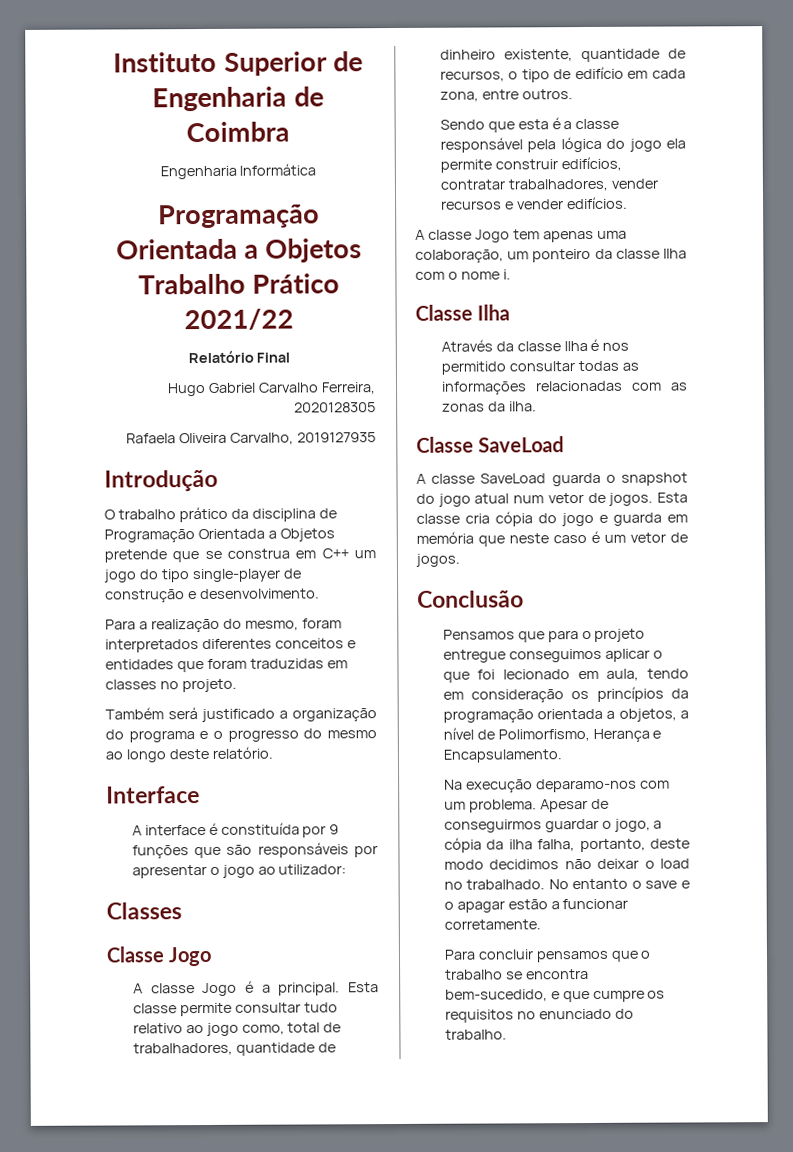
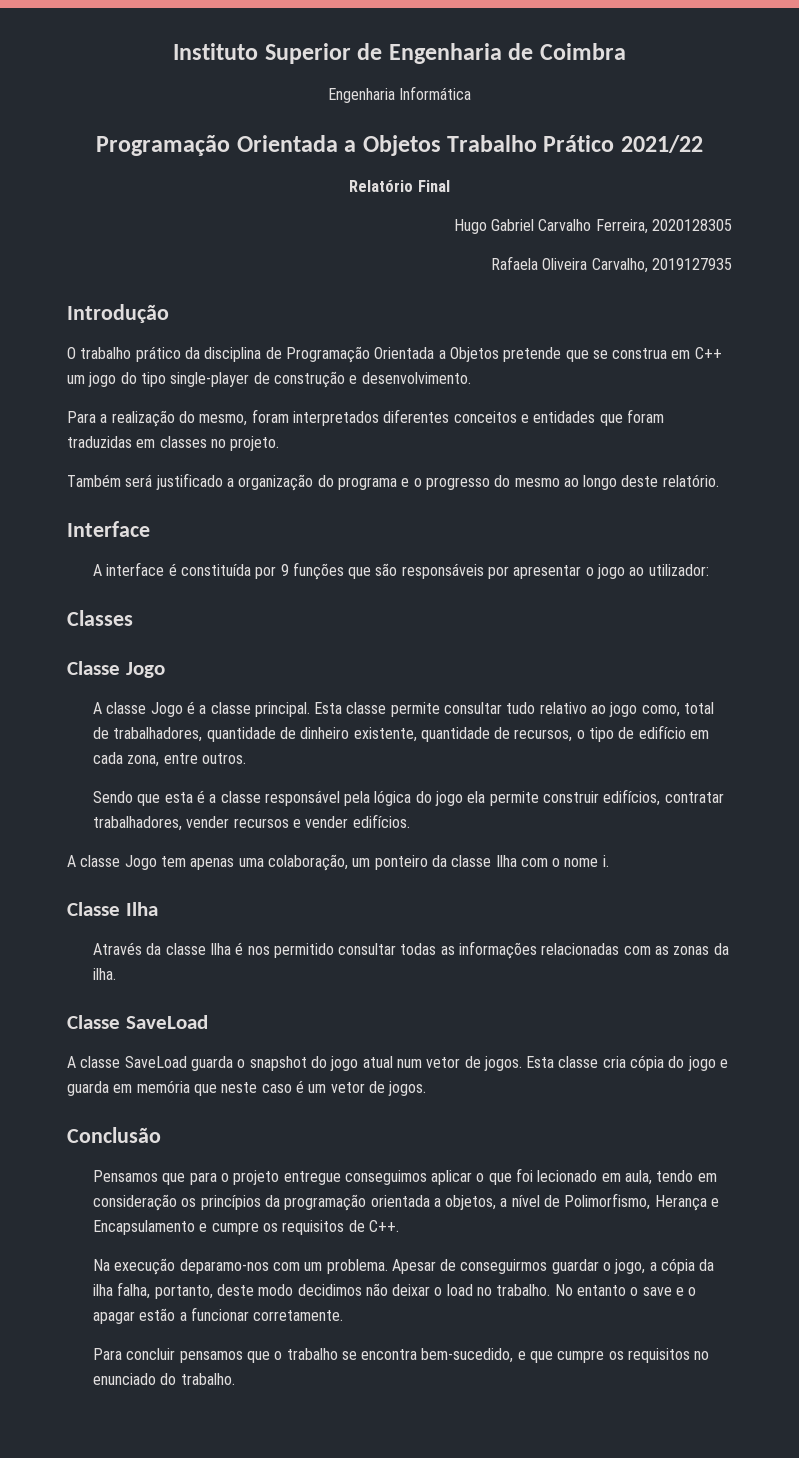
- A classe Jogo é a principal.
+ A classe Jogo é a classe principal.
- Pensamos que para o projeto entregue conseguimos aplicar o que foi lecionado em aula, tendo em consideração os princípios da programação orientada a objetos, a nível de Polimorfismo, Herança e Encapsulamento.
+ Pensamos que para o projeto entregue conseguimos aplicar o que foi lecionado em aula, tendo em consideração os princípios da programação orientada a objetos, a nível de Polimorfismo, Herança e Encapsulamento e cumpre os requisitos de C++.
- Apesar de conseguirmos guardar o jogo, a cópia da ilha falha, portanto, deste modo decidimos não deixar o load no trabalhado.
+ Apesar de conseguirmos guardar o jogo, a cópia da ilha falha, portanto, deste modo decidimos não deixar o load no trabalho.

